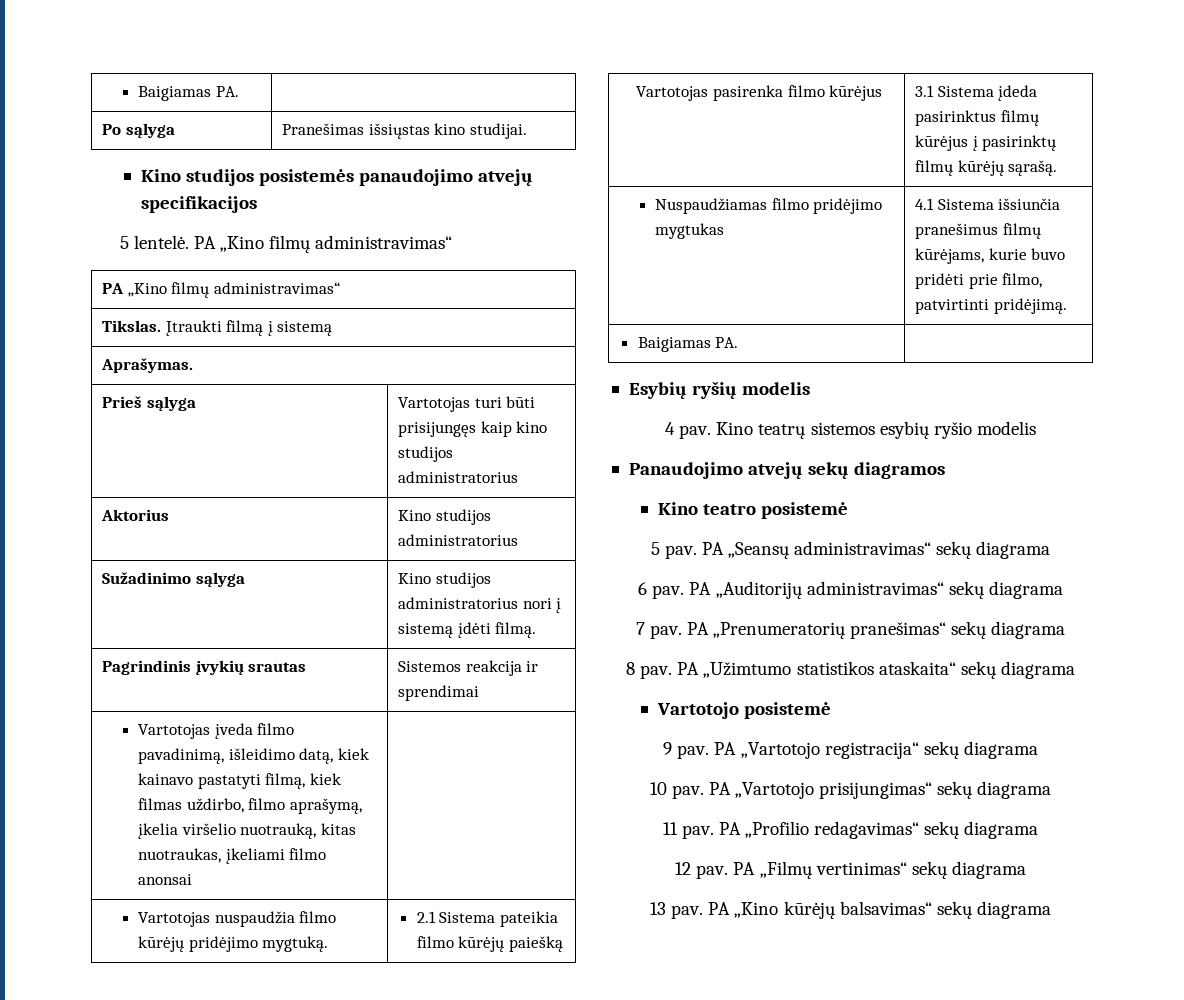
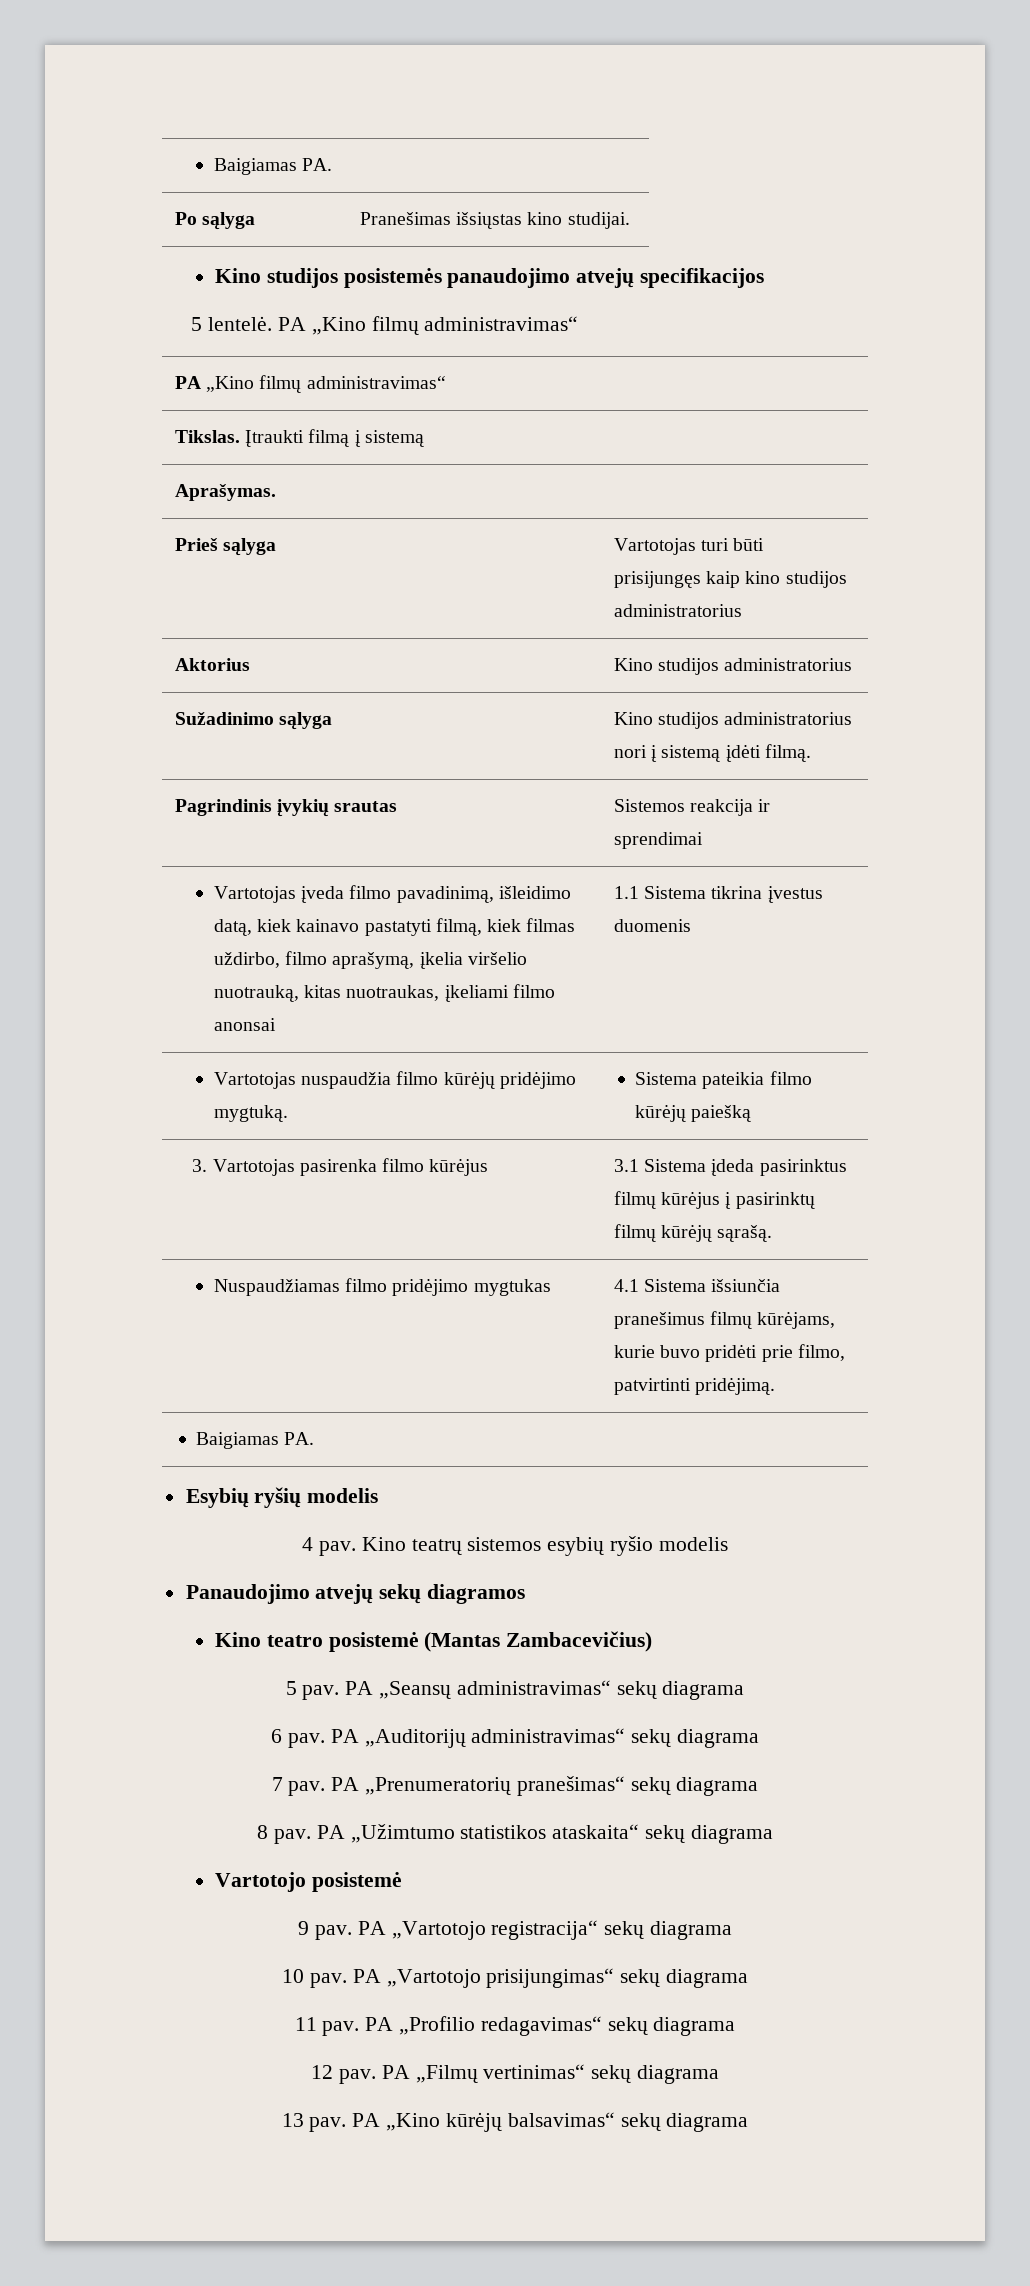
- Vartotojas įveda filmo pavadinimą, išleidimo datą, kiek kainavo pastatyti filmą, kiek filmas uždirbo, filmo aprašymą, įkelia viršelio nuotrauką, kitas nuotraukas, įkeliami filmo anonsai |
+ Vartotojas įveda filmo pavadinimą, išleidimo datą, kiek kainavo pastatyti filmą, kiek filmas uždirbo, filmo aprašymą, įkelia viršelio nuotrauką, kitas nuotraukas, įkeliami filmo anonsai | 1.1 Sistema tikrina įvestus duomenis
- Vartotojas nuspaudžia filmo kūrėjų pridėjimo mygtuką. | 2.1 Sistema pateikia filmo kūrėjų paiešką
+ Vartotojas nuspaudžia filmo kūrėjų pridėjimo mygtuką. | Sistema pateikia filmo kūrėjų paiešką
- Vartotojas pasirenka filmo kūrėjus | 3.1 Sistema įdeda pasirinktus filmų kūrėjus į pasirinktų filmų kūrėjų sąrašą.
+ 3. Vartotojas pasirenka filmo kūrėjus | 3.1 Sistema įdeda pasirinktus filmų kūrėjus į pasirinktų filmų kūrėjų sąrašą.
- Kino teatro posistemė
+ Kino teatro posistemė (Mantas Zambacevičius)

